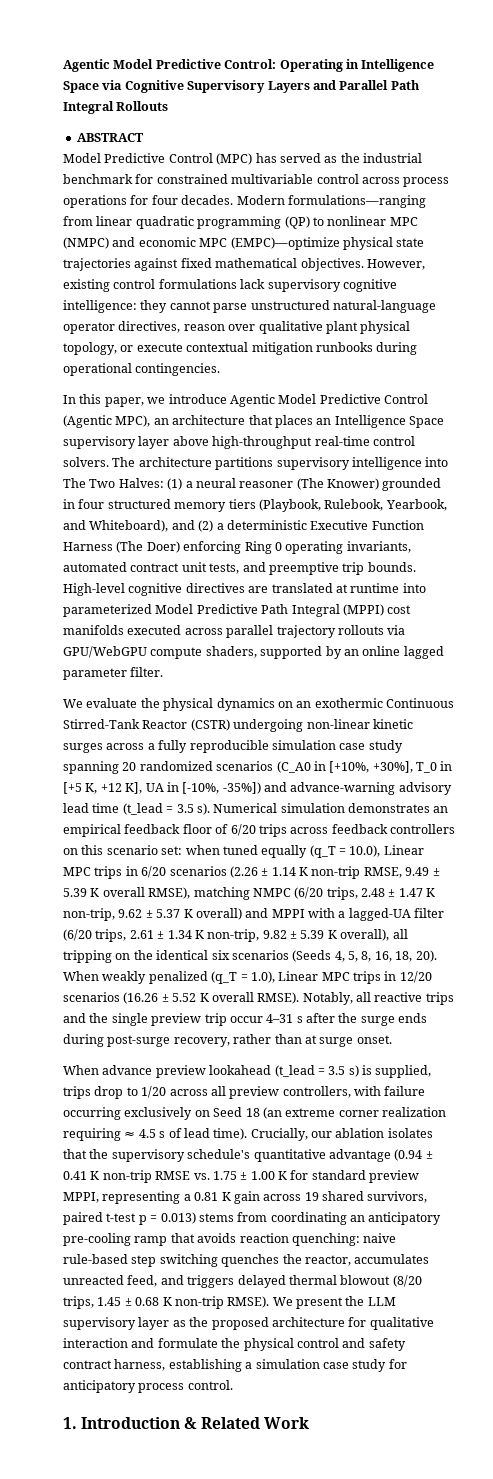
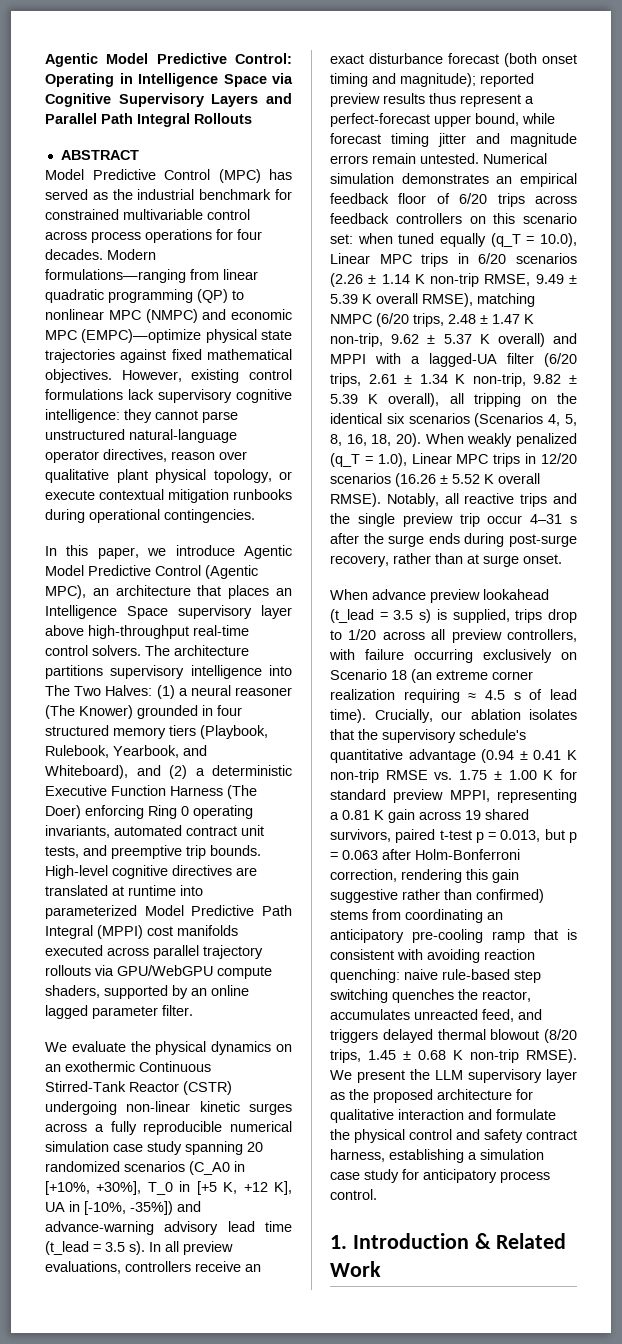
- We evaluate the physical dynamics on an exothermic Continuous Stirred-Tank Reactor (CSTR) undergoing non-linear kinetic surges across a fully reproducible simulation case study spanning 20 randomized scenarios (C_A0 in [+10%, +30%], T_0 in [+5 K, +12 K], UA in [-10%, -35%]) and advance-warning advisory lead time (t_lead = 3.5 s).
+ We evaluate the physical dynamics on an exothermic Continuous Stirred-Tank Reactor (CSTR) undergoing non-linear kinetic surges across a fully reproducible numerical simulation case study spanning 20 randomized scenarios (C_A0 in [+10%, +30%], T_0 in [+5 K, +12 K], UA in [-10%, -35%]) and advance-warning advisory lead time (t_lead = 3.5 s).
+ In all preview evaluations, controllers receive an exact disturbance forecast (both onset timing and magnitude); reported preview results thus represent a perfect-forecast upper bound, while forecast timing jitter and magnitude errors remain untested.
- when tuned equally (q_T = 10.0), Linear MPC trips in 6/20 scenarios (2.26 ± 1.14 K non-trip RMSE, 9.49 ± 5.39 K overall RMSE), matching NMPC (6/20 trips, 2.48 ± 1.47 K non-trip, 9.62 ± 5.37 K overall) and MPPI with a lagged-UA filter (6/20 trips, 2.61 ± 1.34 K non-trip, 9.82 ± 5.39 K overall), all tripping on the identical six scenarios (Seeds 4, 5, 8, 16, 18, 20).
+ when tuned equally (q_T = 10.0), Linear MPC trips in 6/20 scenarios (2.26 ± 1.14 K non-trip RMSE, 9.49 ± 5.39 K overall RMSE), matching NMPC (6/20 trips, 2.48 ± 1.47 K non-trip, 9.62 ± 5.37 K overall) and MPPI with a lagged-UA filter (6/20 trips, 2.61 ± 1.34 K non-trip, 9.82 ± 5.39 K overall), all tripping on the identical six scenarios (Scenarios 4, 5, 8, 16, 18, 20).
- When advance preview lookahead (t_lead = 3.5 s) is supplied, trips drop to 1/20 across all preview controllers, with failure occurring exclusively on Seed 18 (an extreme corner realization requiring ≈ 4.5 s of lead time).
+ When advance preview lookahead (t_lead = 3.5 s) is supplied, trips drop to 1/20 across all preview controllers, with failure occurring exclusively on Scenario 18 (an extreme corner realization requiring ≈ 4.5 s of lead time).
- Crucially, our ablation isolates that the supervisory schedule's quantitative advantage (0.94 ± 0.41 K non-trip RMSE vs. 1.75 ± 1.00 K for standard preview MPPI, representing a 0.81 K gain across 19 shared survivors, paired t-test p = 0.013) stems from coordinating an anticipatory pre-cooling ramp that avoids reaction quenching:
+ Crucially, our ablation isolates that the supervisory schedule's quantitative advantage (0.94 ± 0.41 K non-trip RMSE vs. 1.75 ± 1.00 K for standard preview MPPI, representing a 0.81 K gain across 19 shared survivors, paired t-test p = 0.013, but p = 0.063 after Holm-Bonferroni correction, rendering this gain suggestive rather than confirmed) stems from coordinating an anticipatory pre-cooling ramp that is consistent with avoiding reaction quenching:

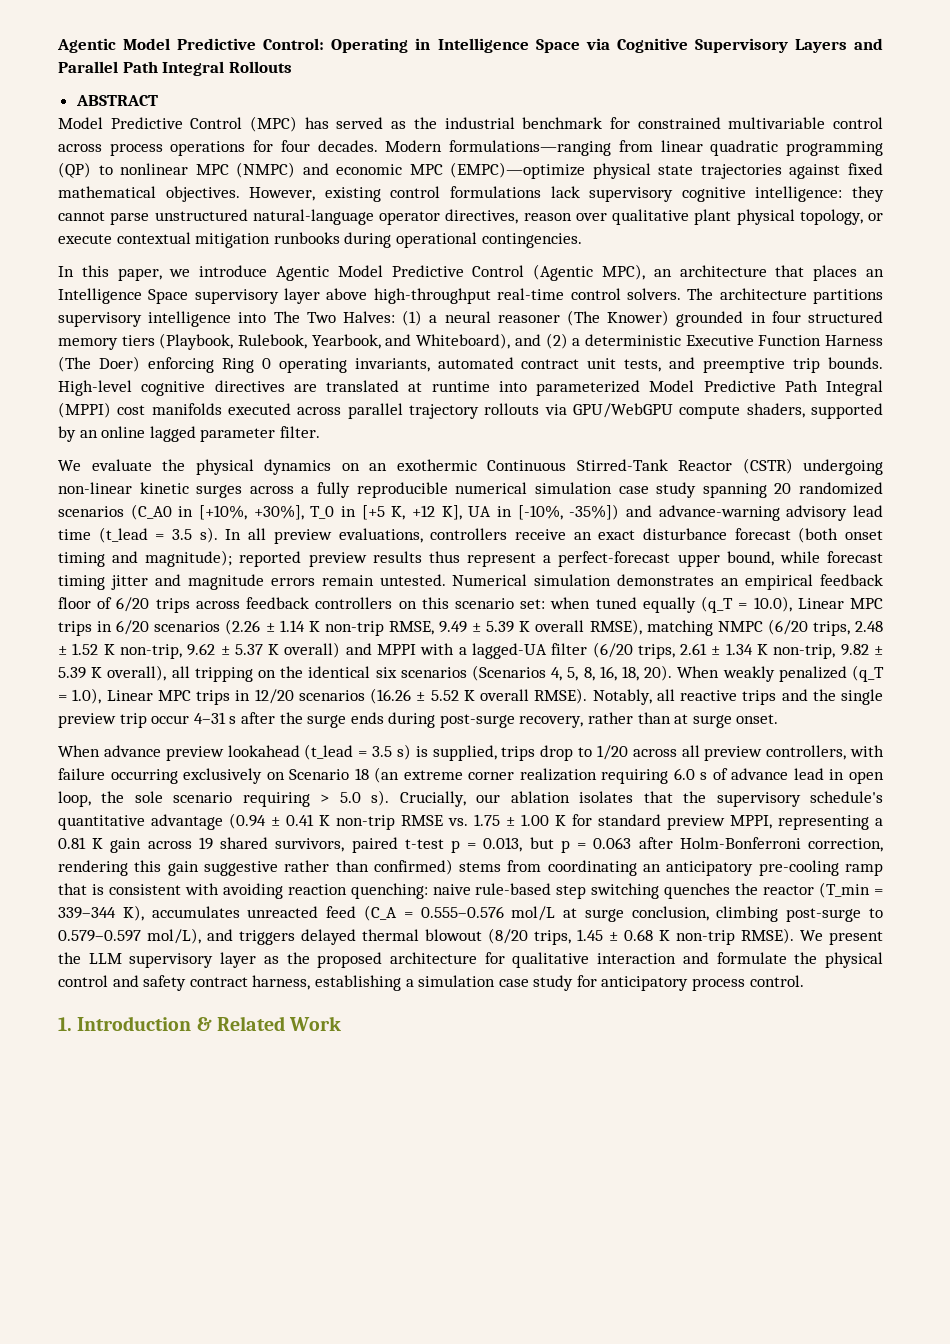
- when tuned equally (q_T = 10.0), Linear MPC trips in 6/20 scenarios (2.26 ± 1.14 K non-trip RMSE, 9.49 ± 5.39 K overall RMSE), matching NMPC (6/20 trips, 2.48 ± 1.47 K non-trip, 9.62 ± 5.37 K overall) and MPPI with a lagged-UA filter (6/20 trips, 2.61 ± 1.34 K non-trip, 9.82 ± 5.39 K overall), all tripping on the identical six scenarios (Scenarios 4, 5, 8, 16, 18, 20).
+ when tuned equally (q_T = 10.0), Linear MPC trips in 6/20 scenarios (2.26 ± 1.14 K non-trip RMSE, 9.49 ± 5.39 K overall RMSE), matching NMPC (6/20 trips, 2.48 ± 1.52 K non-trip, 9.62 ± 5.37 K overall) and MPPI with a lagged-UA filter (6/20 trips, 2.61 ± 1.34 K non-trip, 9.82 ± 5.39 K overall), all tripping on the identical six scenarios (Scenarios 4, 5, 8, 16, 18, 20).
- When advance preview lookahead (t_lead = 3.5 s) is supplied, trips drop to 1/20 across all preview controllers, with failure occurring exclusively on Scenario 18 (an extreme corner realization requiring ≈ 4.5 s of lead time).
+ When advance preview lookahead (t_lead = 3.5 s) is supplied, trips drop to 1/20 across all preview controllers, with failure occurring exclusively on Scenario 18 (an extreme corner realization requiring 6.0 s of advance lead in open loop, the sole scenario requiring > 5.0 s).
- naive rule-based step switching quenches the reactor, accumulates unreacted feed, and triggers delayed thermal blowout (8/20 trips, 1.45 ± 0.68 K non-trip RMSE).
+ naive rule-based step switching quenches the reactor (T_min = 339–344 K), accumulates unreacted feed (C_A = 0.555–0.576 mol/L at surge conclusion, climbing post-surge to 0.579–0.597 mol/L), and triggers delayed thermal blowout (8/20 trips, 1.45 ± 0.68 K non-trip RMSE).

